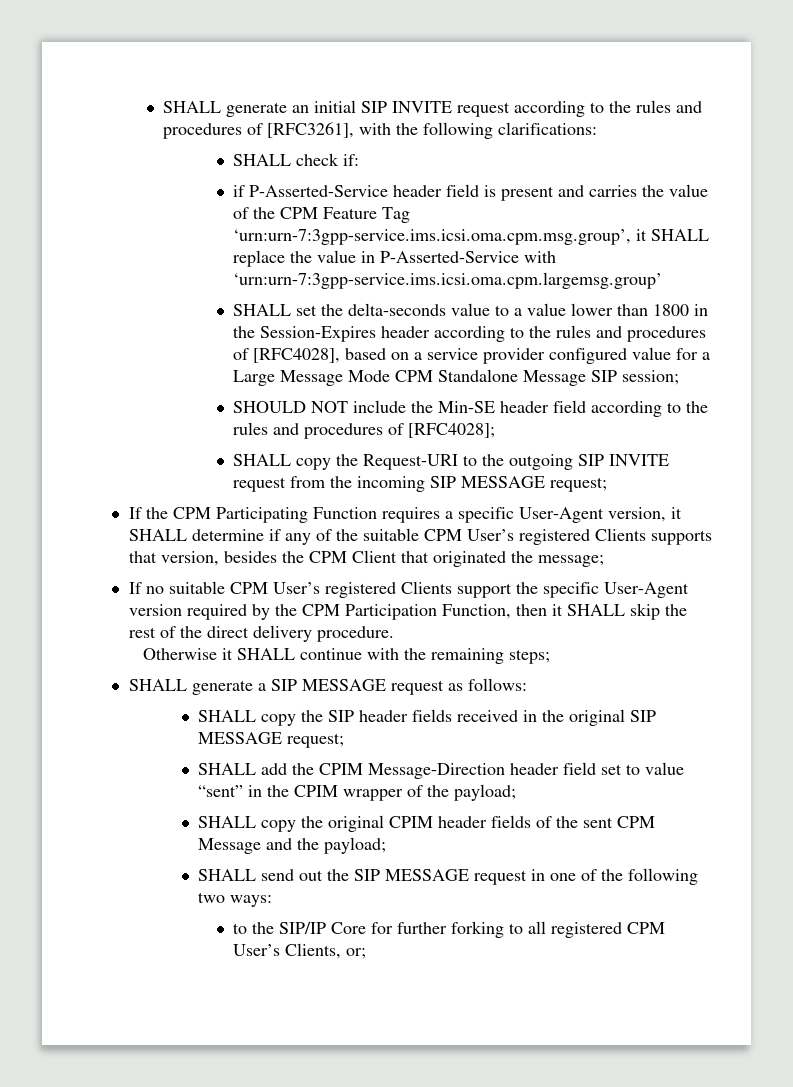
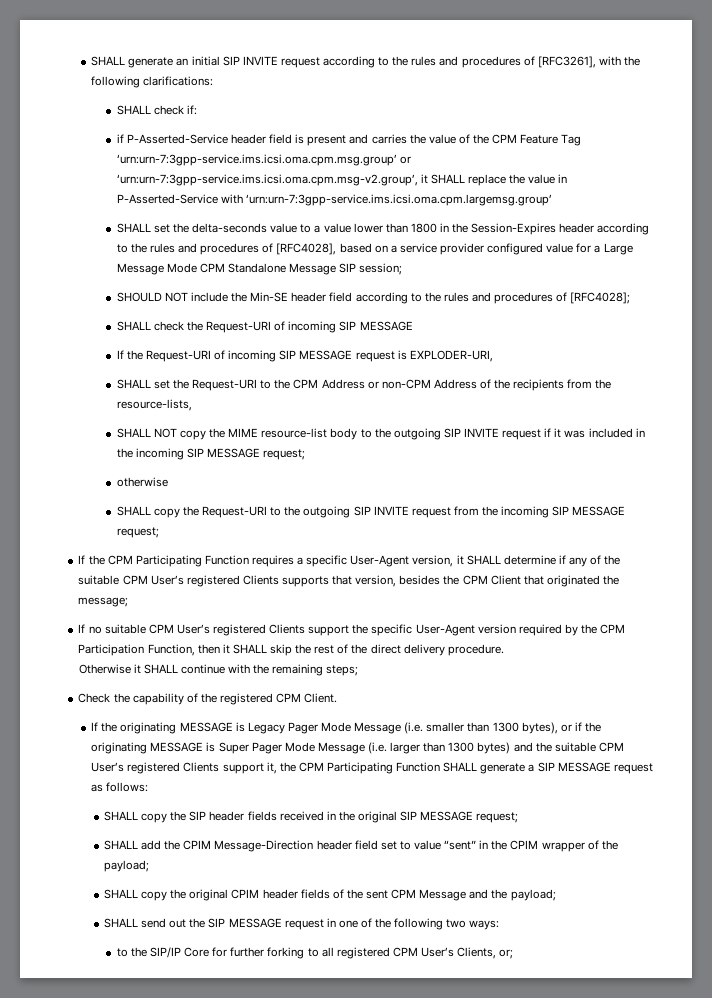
- if P-Asserted-Service header field is present and carries the value of the CPM Feature Tag ‘urn:urn-7:3gpp-service.ims.icsi.oma.cpm.msg.group’, it SHALL replace the value in P-Asserted-Service with ‘urn:urn-7:3gpp-service.ims.icsi.oma.cpm.largemsg.group’
+ if P-Asserted-Service header field is present and carries the value of the CPM Feature Tag ‘urn:urn-7:3gpp-service.ims.icsi.oma.cpm.msg.group’ or ‘urn:urn-7:3gpp-service.ims.icsi.oma.cpm.msg-v2.group’, it SHALL replace the value in P-Asserted-Service with ‘urn:urn-7:3gpp-service.ims.icsi.oma.cpm.largemsg.group’
+ SHALL check the Request-URI of incoming SIP MESSAGE
+ If the Request-URI of incoming SIP MESSAGE request is EXPLODER-URI,
+ SHALL set the Request-URI to the CPM Address or non-CPM Address of the recipients from the resource-lists,
+ SHALL NOT copy the MIME resource-list body to the outgoing SIP INVITE request if it was included in the incoming SIP MESSAGE request;
+ otherwise
- SHALL generate a SIP MESSAGE request as follows:
+ Check the capability of the registered CPM Client.
+ If the originating MESSAGE is Legacy Pager Mode Message (i.e. smaller than 1300 bytes), or if the originating MESSAGE is Super Pager Mode Message (i.e. larger than 1300 bytes) and the suitable CPM User’s registered Clients support it, the CPM Participating Function SHALL generate a SIP MESSAGE request as follows:

